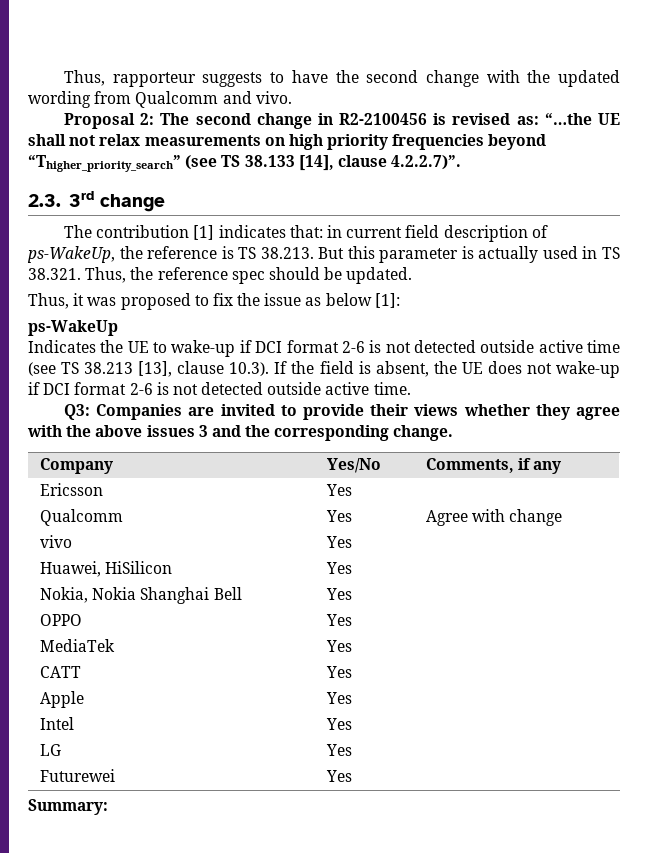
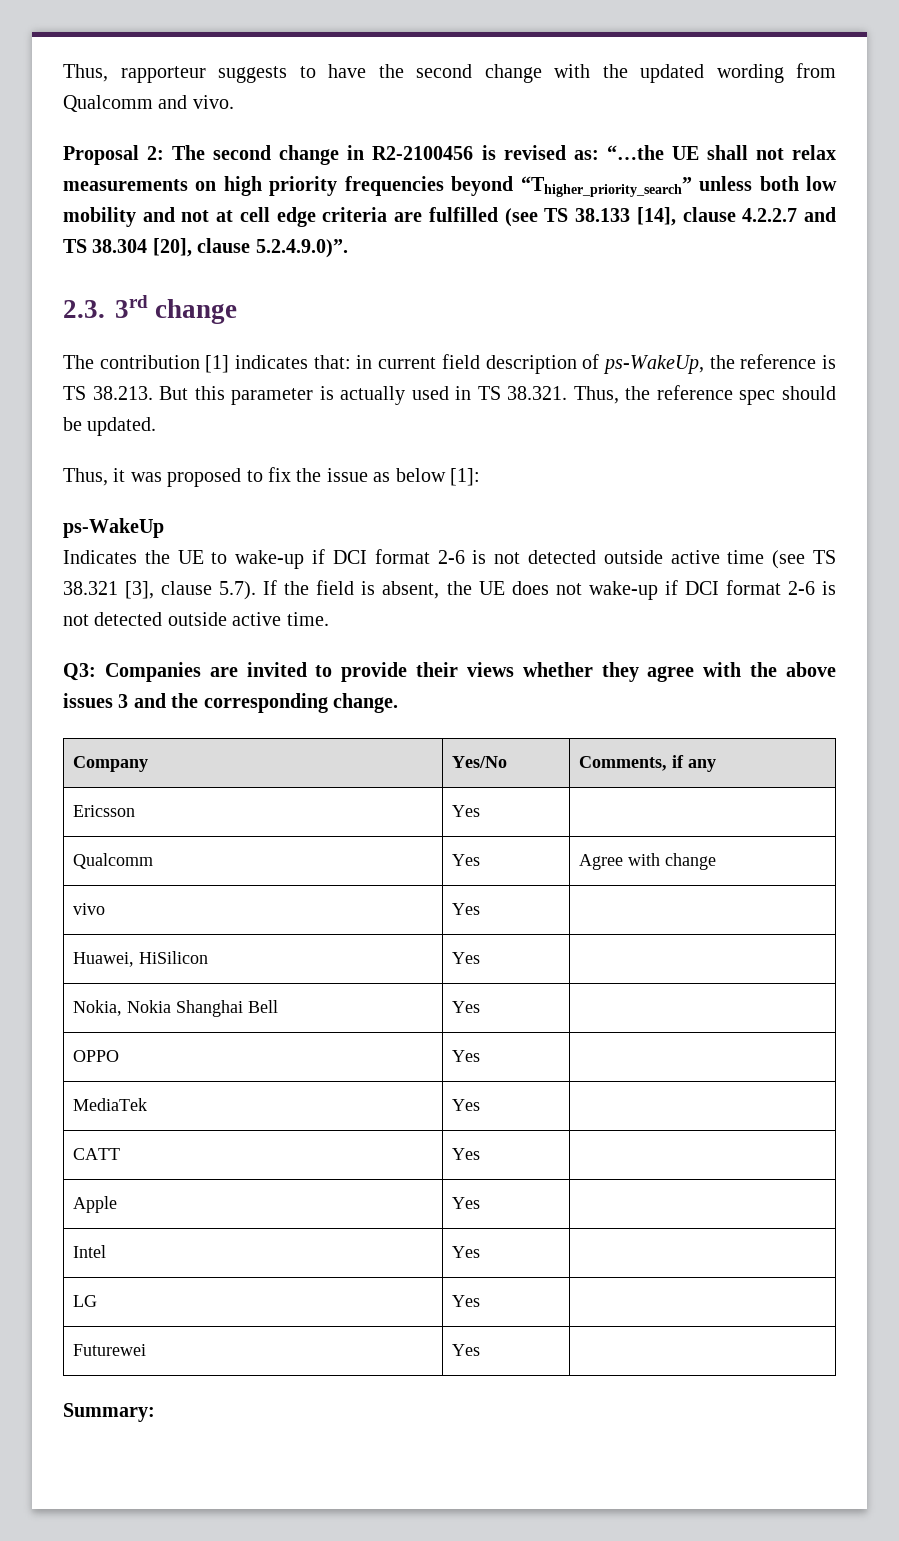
- Proposal 2: The second change in R2-2100456 is revised as: “…the UE shall not relax measurements on high priority frequencies beyond “Thigher_priority_search” (see TS 38.133 [14], clause 4.2.2.7)”.
+ Proposal 2: The second change in R2-2100456 is revised as: “…the UE shall not relax measurements on high priority frequencies beyond “Thigher_priority_search” unless both low mobility and not at cell edge criteria are fulfilled (see TS 38.133 [14], clause 4.2.2.7 and TS 38.304 [20], clause 5.2.4.9.0)”.
- Indicates the UE to wake-up if DCI format 2-6 is not detected outside active time (see TS 38.213 [13], clause 10.3). If the field is absent, the UE does not wake-up if DCI format 2-6 is not detected outside active time.
+ Indicates the UE to wake-up if DCI format 2-6 is not detected outside active time (see TS 38.321 [3], clause 5.7). If the field is absent, the UE does not wake-up if DCI format 2-6 is not detected outside active time.

